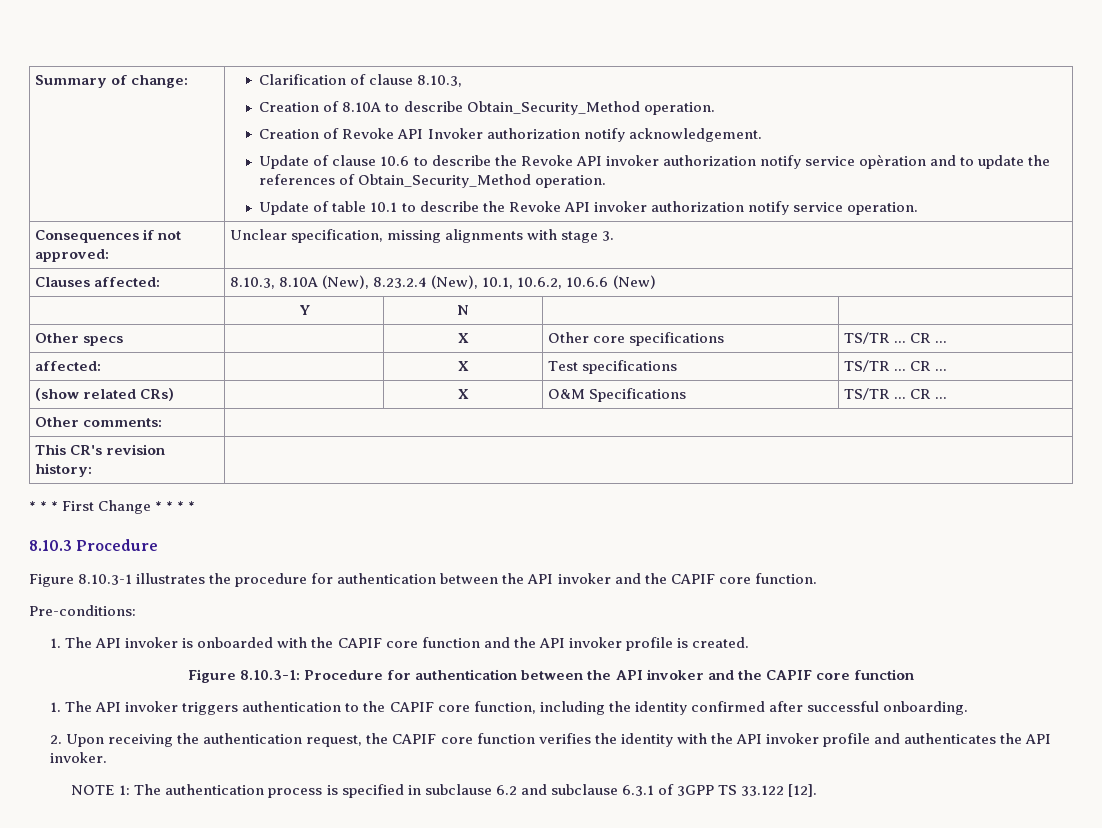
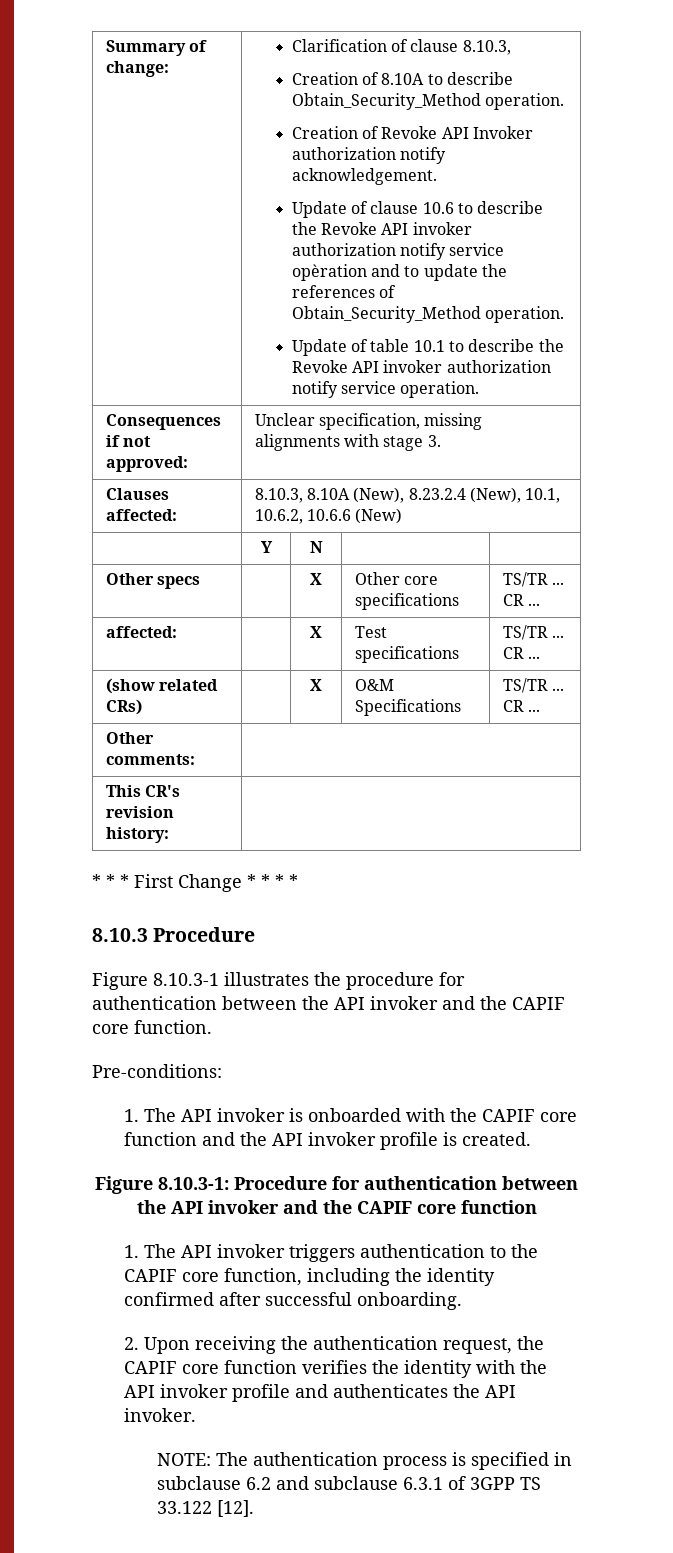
- NOTE 1: The authentication process is specified in subclause 6.2 and subclause 6.3.1 of 3GPP TS 33.122 [12].
+ NOTE: The authentication process is specified in subclause 6.2 and subclause 6.3.1 of 3GPP TS 33.122 [12].

